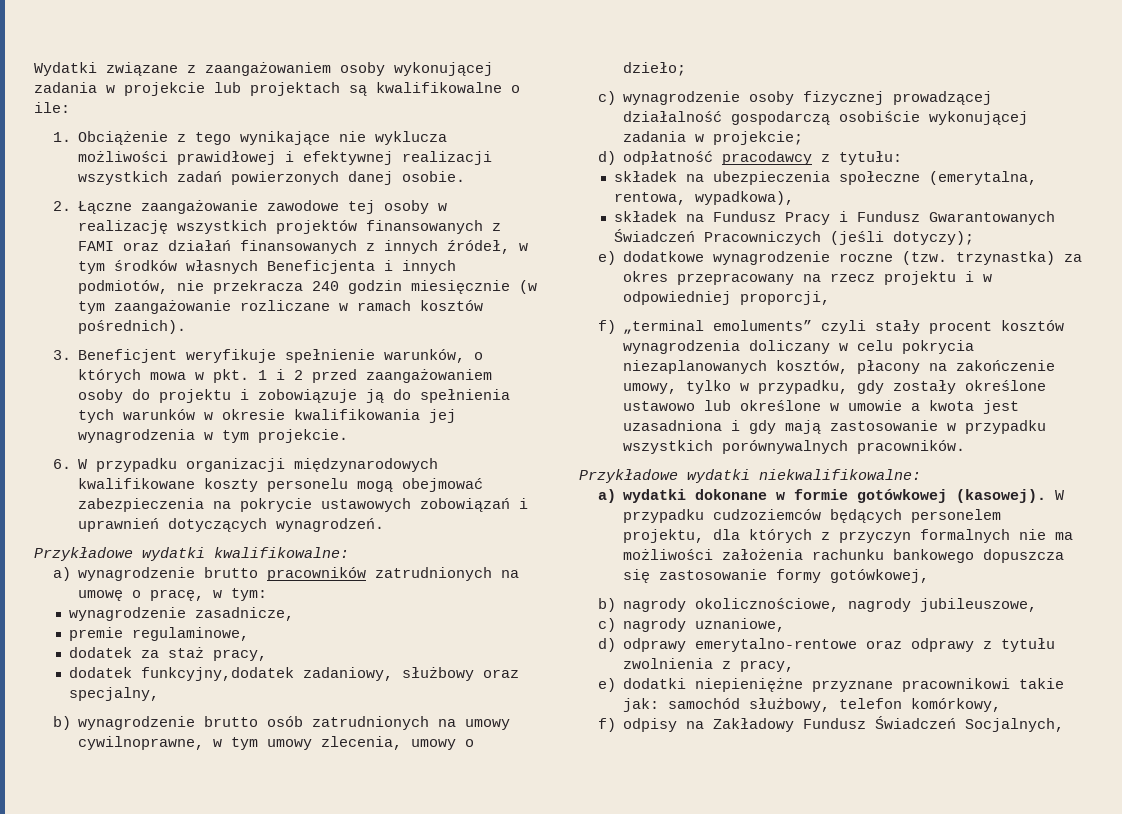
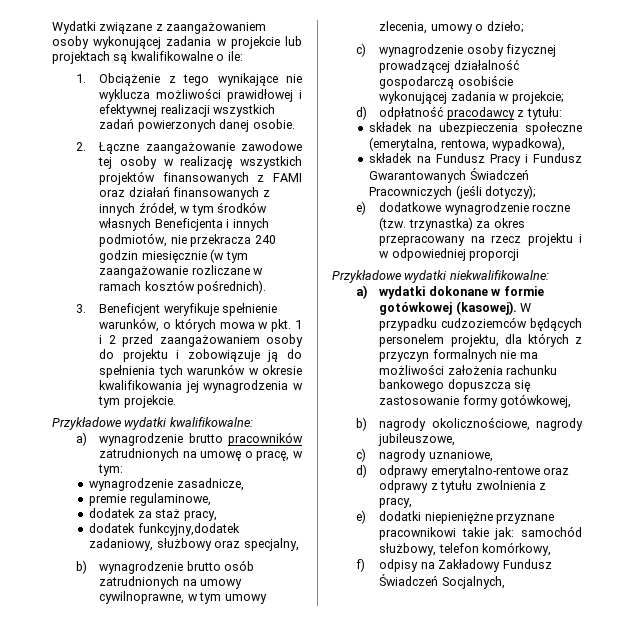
- 6. W przypadku organizacji międzynarodowych kwalifikowane koszty personelu mogą obejmować zabezpieczenia na pokrycie ustawowych zobowiązań i uprawnień dotyczących wynagrodzeń.
- e) dodatkowe wynagrodzenie roczne (tzw. trzynastka) za okres przepracowany na rzecz projektu i w odpowiedniej proporcji,
- f) „terminal emoluments” czyli stały procent kosztów wynagrodzenia doliczany w celu pokrycia niezaplanowanych kosztów, płacony na zakończenie umowy, tylko w przypadku, gdy zostały określone ustawowo lub określone w umowie a kwota jest uzasadniona i gdy mają zastosowanie w przypadku wszystkich porównywalnych pracowników.
+ e) dodatkowe wynagrodzenie roczne (tzw. trzynastka) za okres przepracowany na rzecz projektu i w odpowiedniej proporcji

